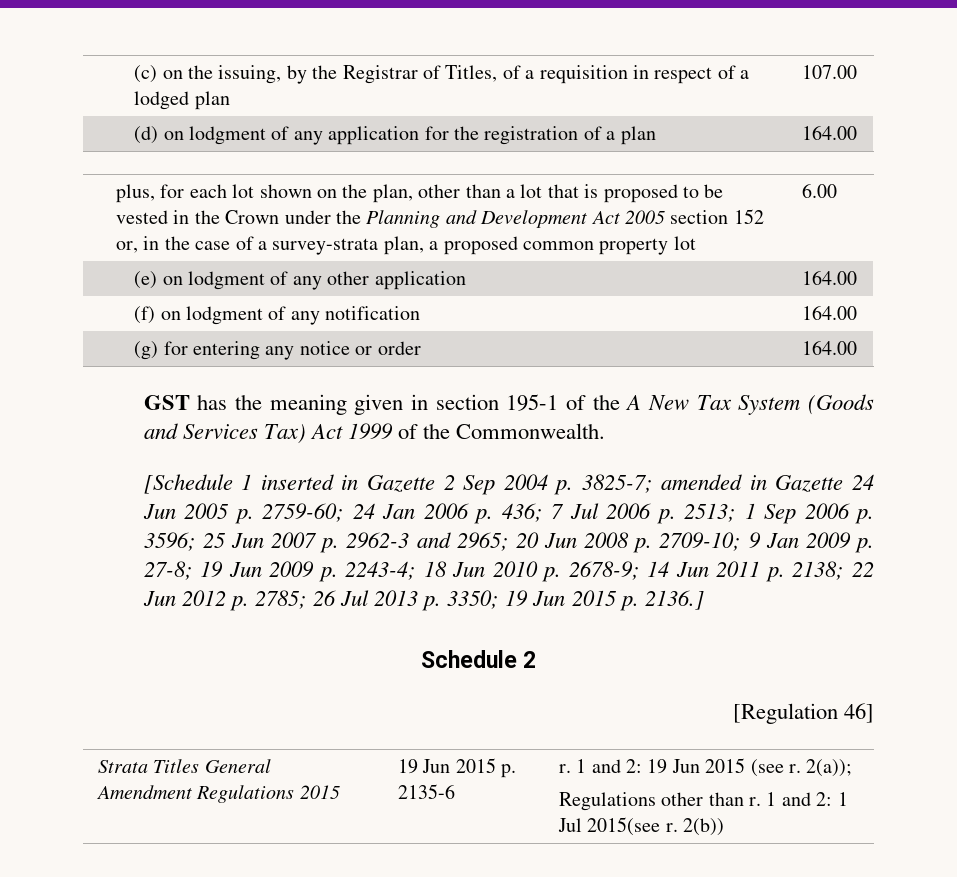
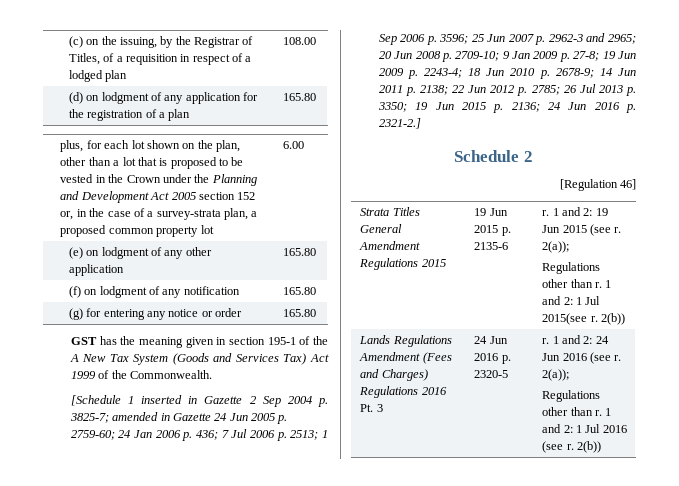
- (c) on the issuing, by the Registrar of Titles, of a requisition in respect of a lodged plan | 107.00
+ (c) on the issuing, by the Registrar of Titles, of a requisition in respect of a lodged plan | 108.00
- (d) on lodgment of any application for the registration of a plan | 164.00
+ (d) on lodgment of any application for the registration of a plan | 165.80
- (e) on lodgment of any other application | 164.00
+ (e) on lodgment of any other application | 165.80
- (f) on lodgment of any notification | 164.00
+ (f) on lodgment of any notification | 165.80
- (g) for entering any notice or order | 164.00
+ (g) for entering any notice or order | 165.80
- 19 Jun 2015 p. 2136.]
+ 19 Jun 2015 p. 2136; 24 Jun 2016 p. 2321-2.]
+ Lands Regulations Amendment (Fees and Charges) Regulations 2016 Pt. 3 | 24 Jun 2016 p. 2320-5 | r. 1 and 2: 24 Jun 2016 (see r. 2(a));
+ Regulations other than r. 1 and 2: 1 Jul 2016 (see r. 2(b))

